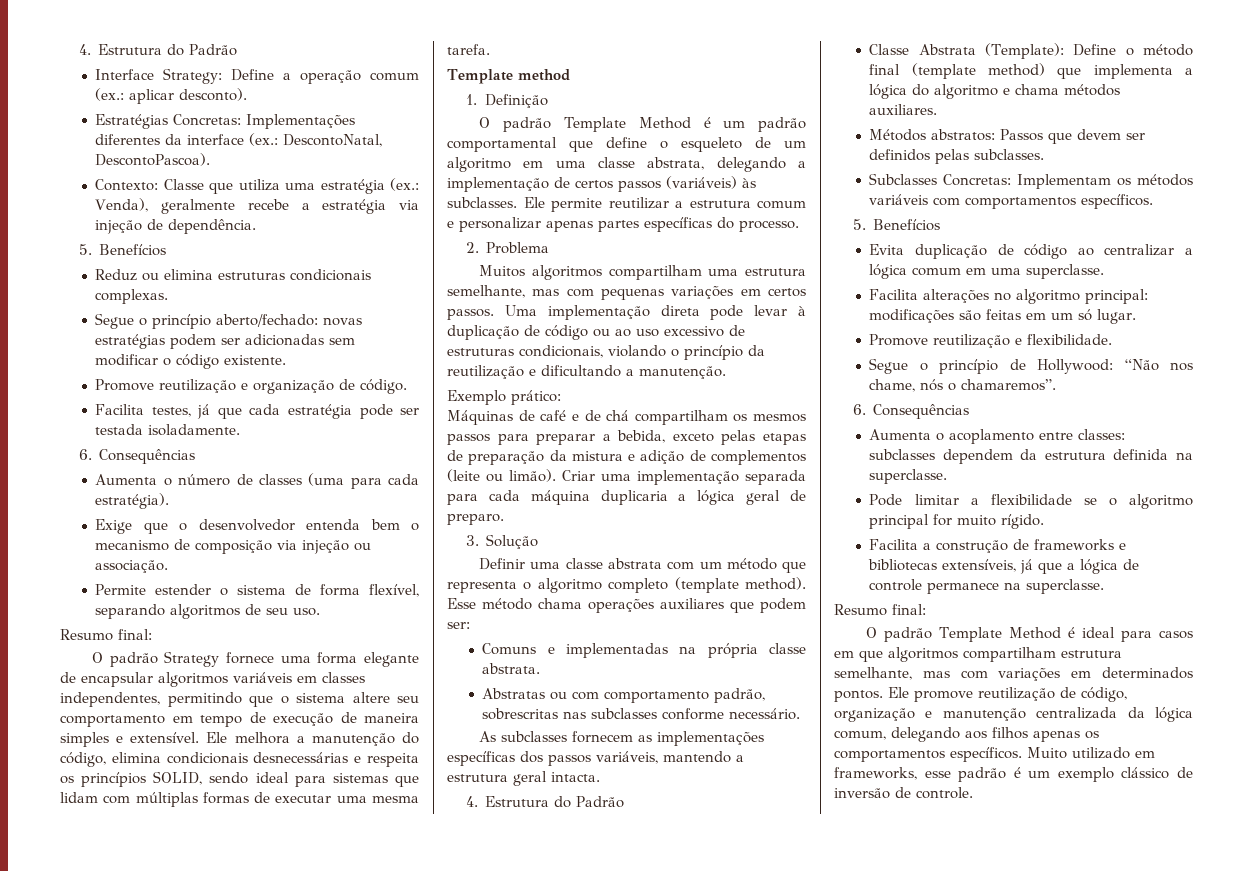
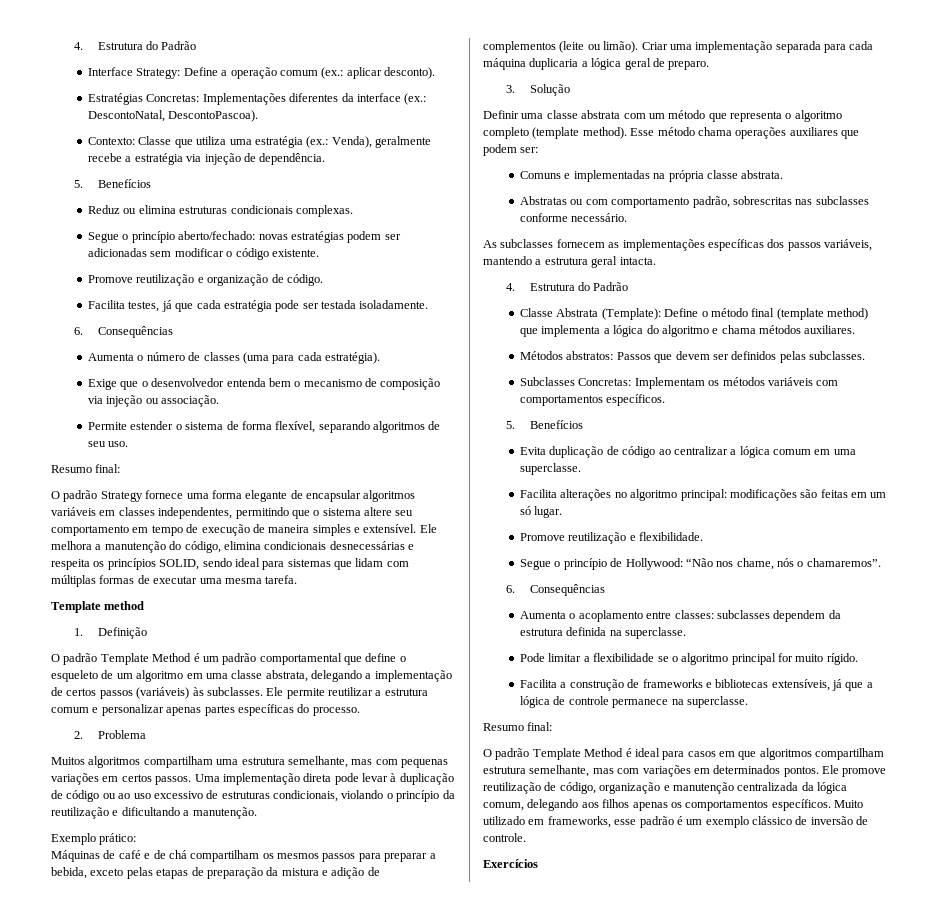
+ Exercícios

